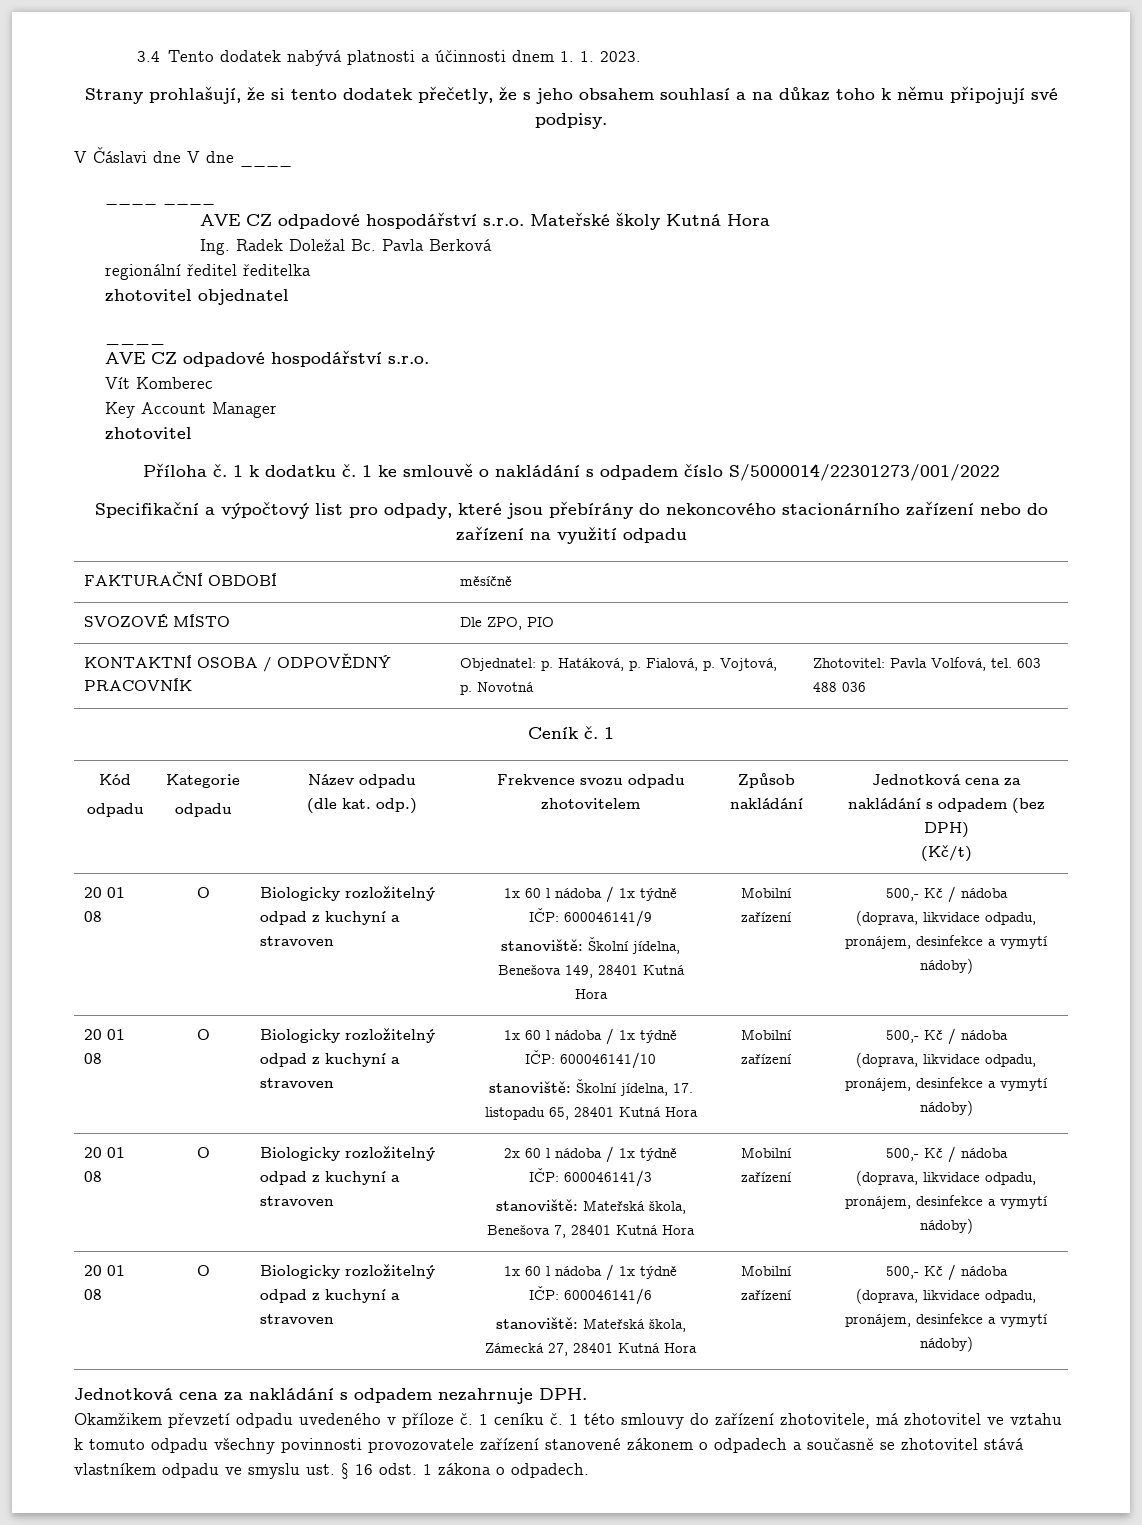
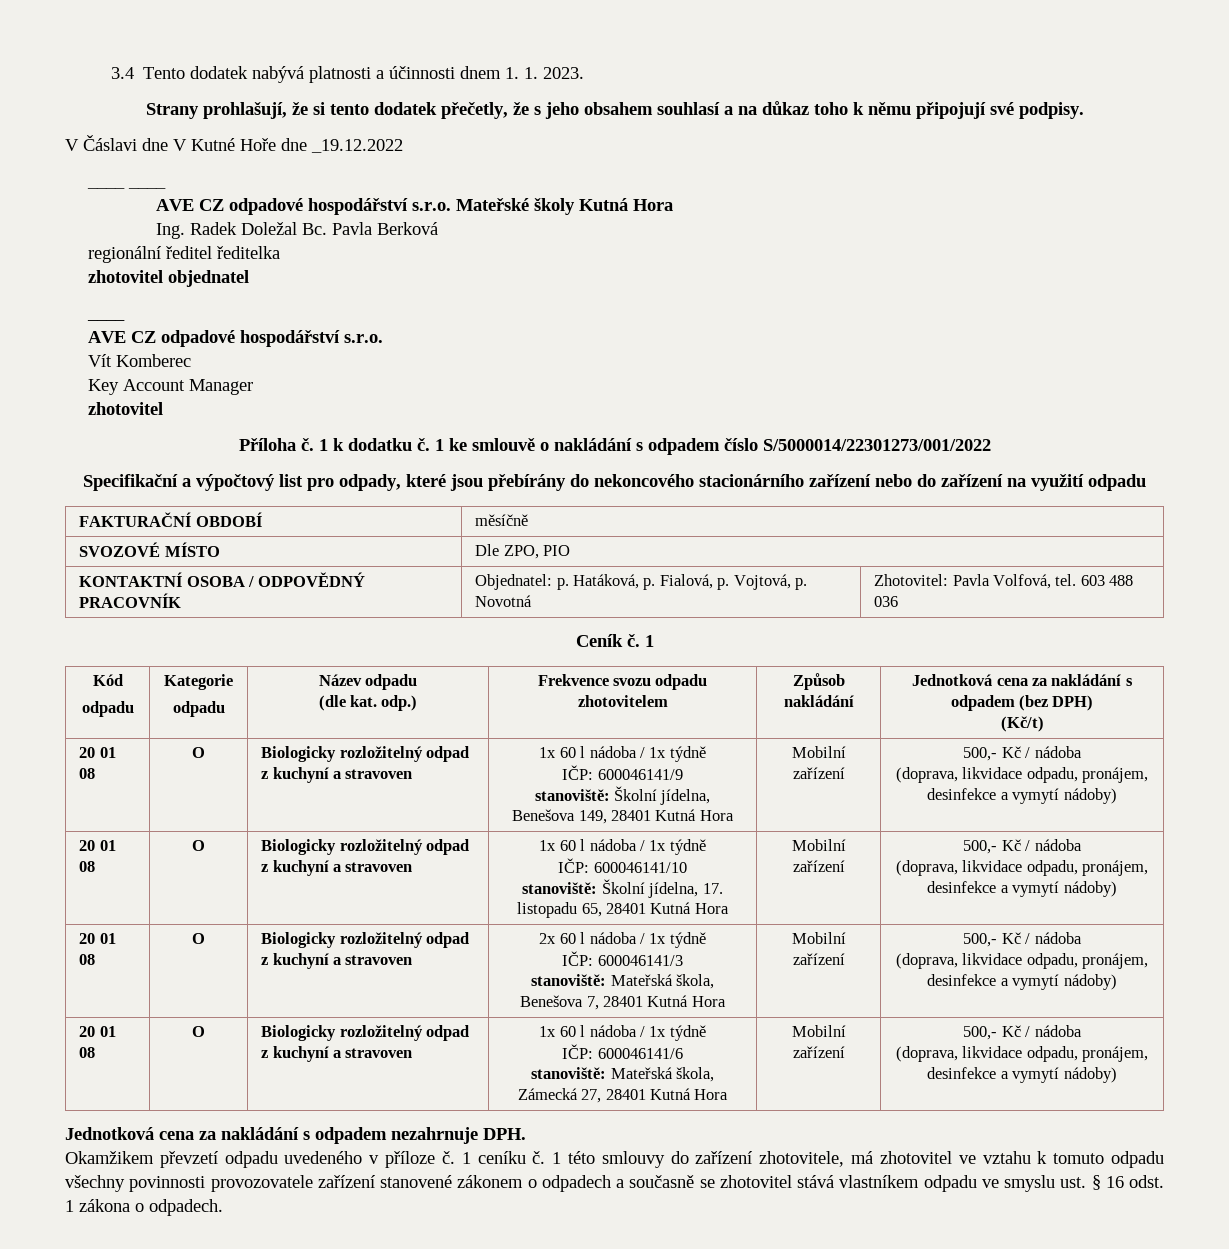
- V Čáslavi dne V dne ____
+ V Čáslavi dne V Kutné Hoře dne _19.12.2022

